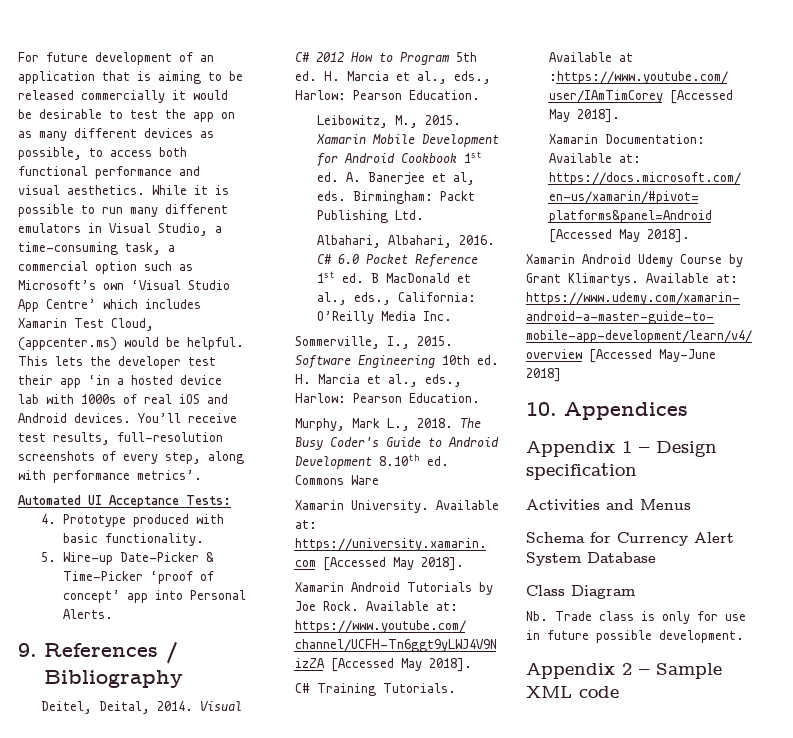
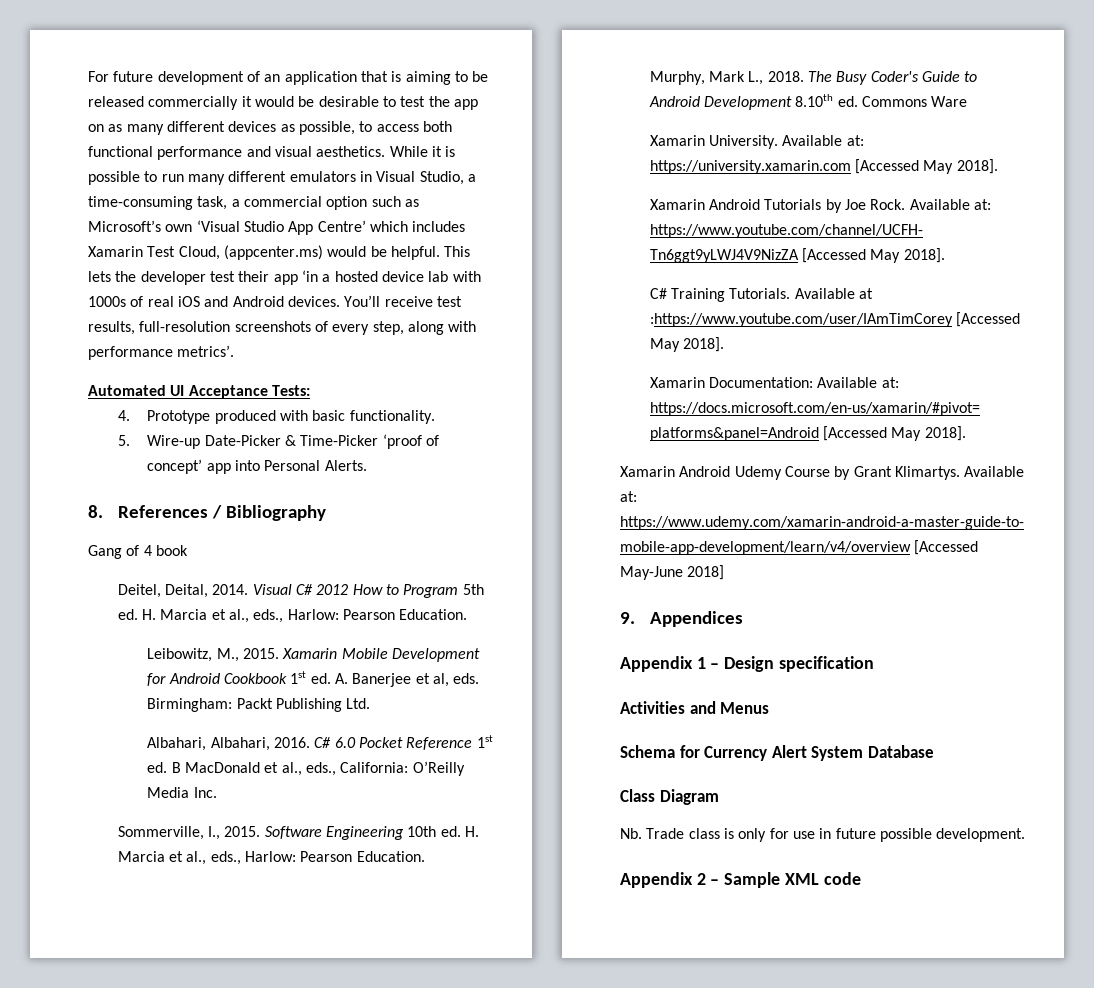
- 9. References / Bibliography
+ 8. References / Bibliography
+ Gang of 4 book
- 10. Appendices
+ 9. Appendices

